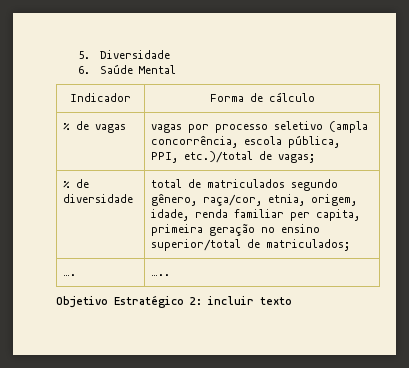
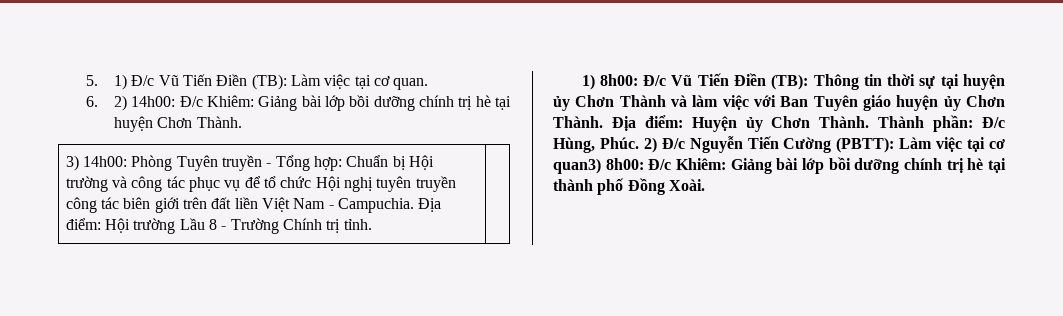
- 5. Diversidade
- 6. Saúde Mental
- Indicador | Forma de cálculo
- % de vagas | vagas por processo seletivo (ampla concorrência, escola pública, PPI, etc.)/total de vagas;
- % de diversidade | total de matriculados segundo gênero, raça/cor, etnia, origem, idade, renda familiar per capita, primeira geração no ensino superior/total de matriculados;
- …. | …..
- Objetivo Estratégico 2: incluir texto
+ 5. 1) Đ/c Vũ Tiến Điền (TB): Làm việc tại cơ quan.
+ 6. 2) 14h00: Đ/c Khiêm: Giảng bài lớp bồi dưỡng chính trị hè tại huyện Chơn Thành.
+ 3) 14h00: Phòng Tuyên truyền - Tổng hợp: Chuẩn bị Hội trường và công tác phục vụ để tổ chức Hội nghị tuyên truyền công tác biên giới trên đất liền Việt Nam - Campuchia. Địa điểm: Hội trường Lầu 8 - Trường Chính trị tỉnh. |
+ 1) 8h00: Đ/c Vũ Tiến Điền (TB): Thông tin thời sự tại huyện ủy Chơn Thành và làm việc với Ban Tuyên giáo huyện ủy Chơn Thành. Địa điểm: Huyện ủy Chơn Thành. Thành phần: Đ/c Hùng, Phúc. 2) Đ/c Nguyễn Tiến Cường (PBTT): Làm việc tại cơ quan3) 8h00: Đ/c Khiêm: Giảng bài lớp bồi dưỡng chính trị hè tại thành phố Đồng Xoài.

